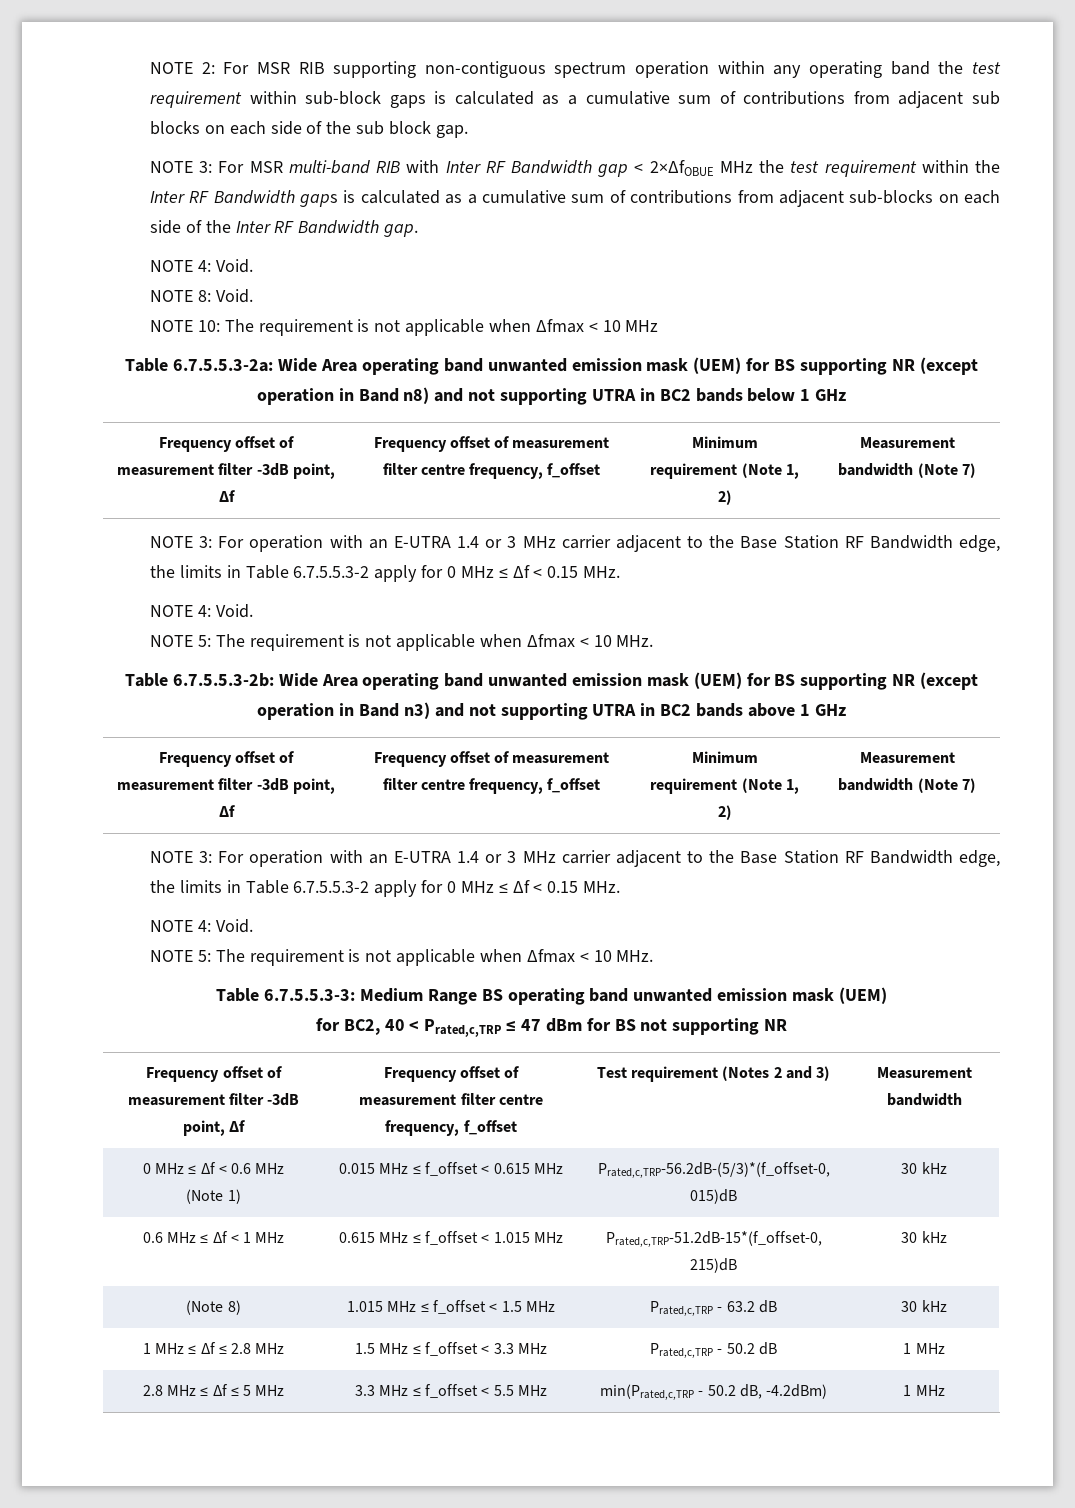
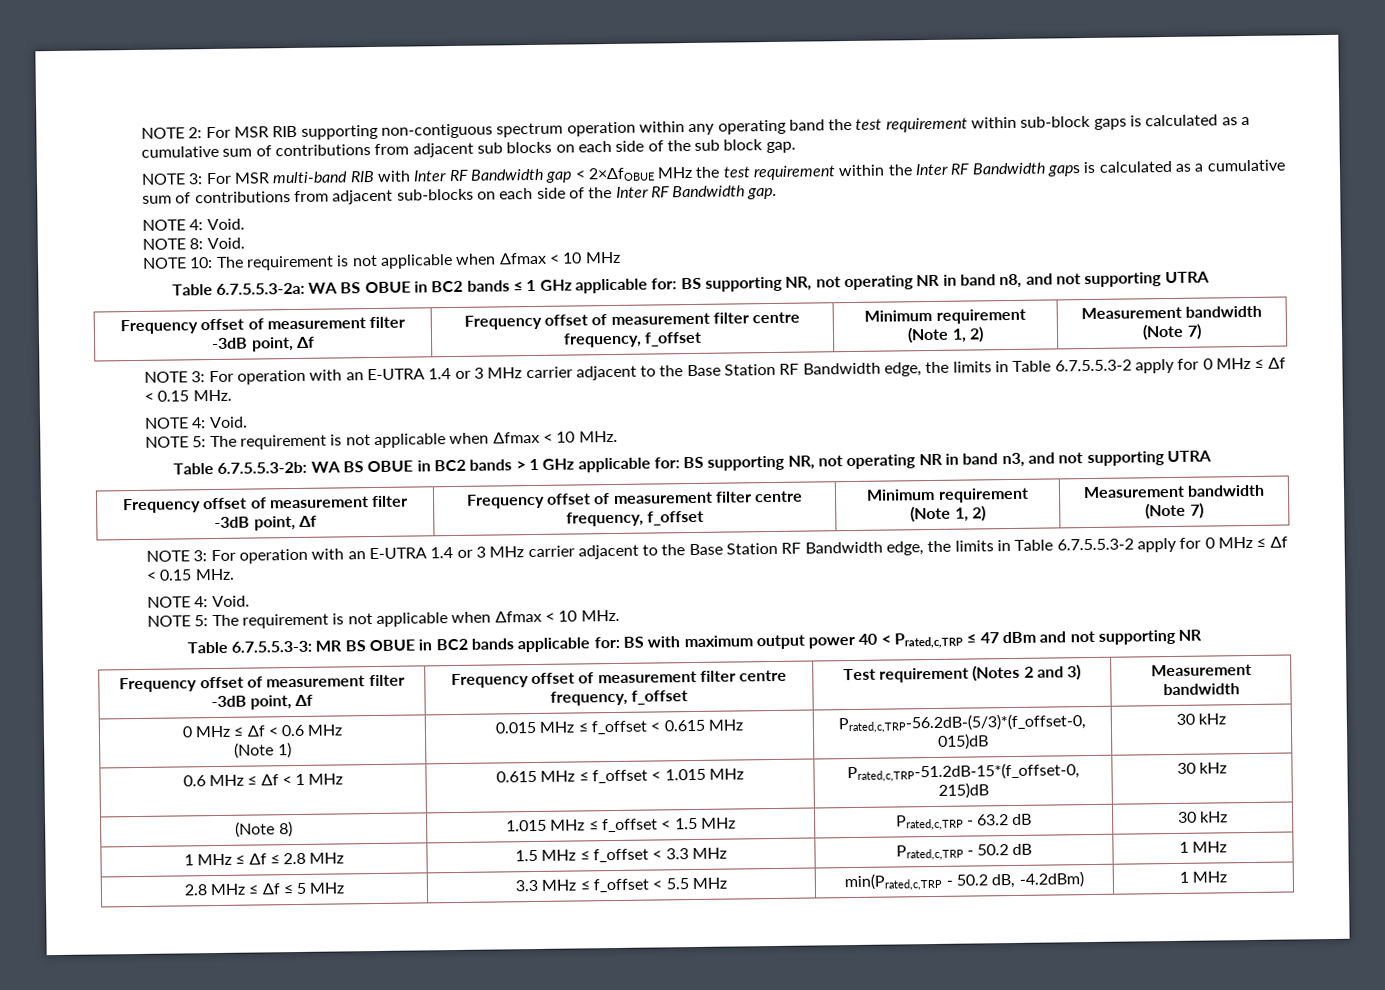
- Table 6.7.5.5.3-2a: Wide Area operating band unwanted emission mask (UEM) for BS supporting NR (except operation in Band n8) and not supporting UTRA in BC2 bands below 1 GHz
+ Table 6.7.5.5.3-2a: WA BS OBUE in BC2 bands ≤ 1 GHz applicable for: BS supporting NR, not operating NR in band n8, and not supporting UTRA
- Table 6.7.5.5.3-2b: Wide Area operating band unwanted emission mask (UEM) for BS supporting NR (except operation in Band n3) and not supporting UTRA in BC2 bands above 1 GHz
+ Table 6.7.5.5.3-2b: WA BS OBUE in BC2 bands > 1 GHz applicable for: BS supporting NR, not operating NR in band n3, and not supporting UTRA
- Table 6.7.5.5.3-3: Medium Range BS operating band unwanted emission mask (UEM)
- for BC2, 40 < Prated,c,TRP ≤ 47 dBm for BS not supporting NR
+ Table 6.7.5.5.3-3: MR BS OBUE in BC2 bands applicable for: BS with maximum output power 40 < Prated,c,TRP ≤ 47 dBm and not supporting NR

